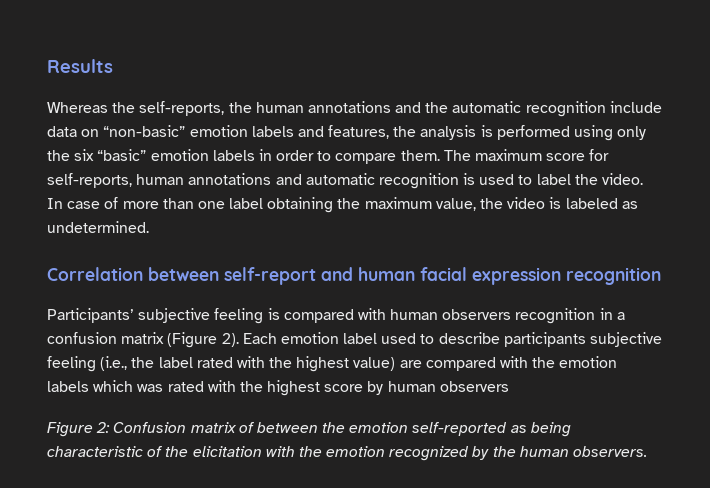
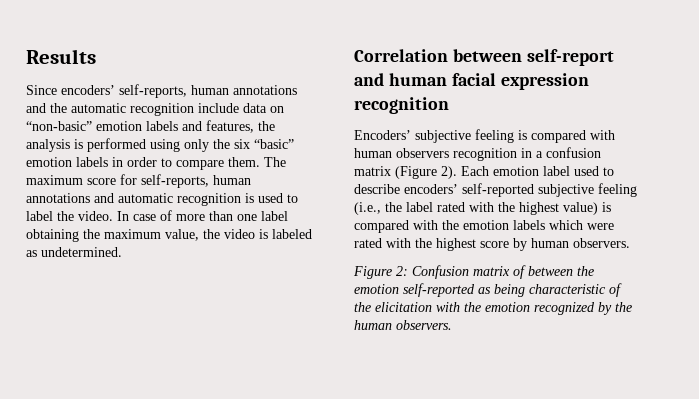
- Whereas the self-reports, the human annotations and the automatic recognition include data on “non-basic” emotion labels and features, the analysis is performed using only the six “basic” emotion labels in order to compare them.
+ Since encoders’ self-reports, human annotations and the automatic recognition include data on “non-basic” emotion labels and features, the analysis is performed using only the six “basic” emotion labels in order to compare them.
- Participants’ subjective feeling is compared with human observers recognition in a confusion matrix (Figure 2).
+ Encoders’ subjective feeling is compared with human observers recognition in a confusion matrix (Figure 2).
- Each emotion label used to describe participants subjective feeling (i.e., the label rated with the highest value) are compared with the emotion labels which was rated with the highest score by human observers
+ Each emotion label used to describe encoders’ self-reported subjective feeling (i.e., the label rated with the highest value) is compared with the emotion labels which were rated with the highest score by human observers.

